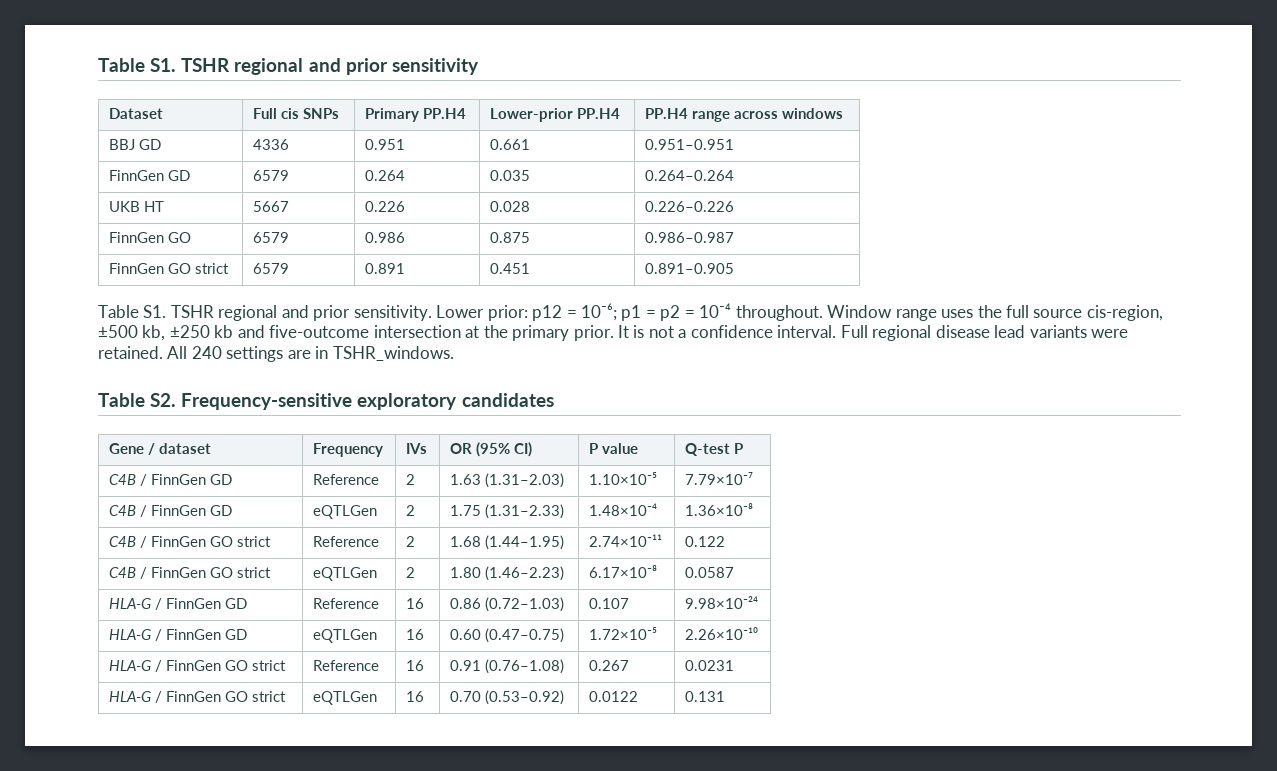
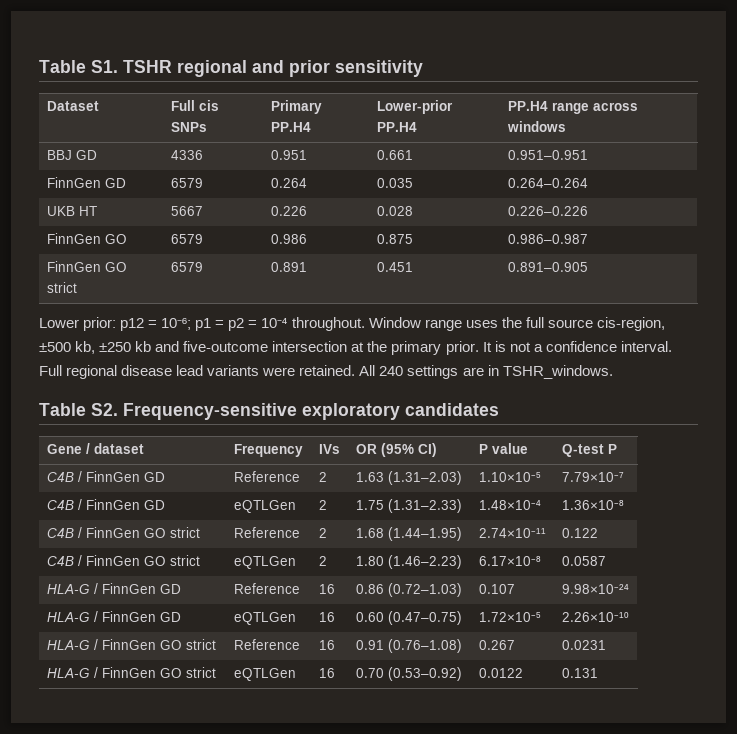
- Table S1. TSHR regional and prior sensitivity.

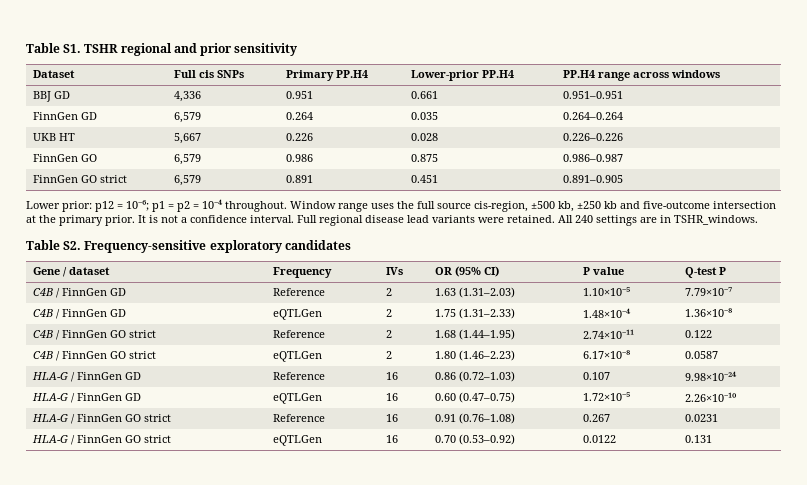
- BBJ GD | 4336 | 0.951 | 0.661 | 0.951–0.951
+ BBJ GD | 4,336 | 0.951 | 0.661 | 0.951–0.951
- FinnGen GD | 6579 | 0.264 | 0.035 | 0.264–0.264
+ FinnGen GD | 6,579 | 0.264 | 0.035 | 0.264–0.264
- UKB HT | 5667 | 0.226 | 0.028 | 0.226–0.226
+ UKB HT | 5,667 | 0.226 | 0.028 | 0.226–0.226
- FinnGen GO | 6579 | 0.986 | 0.875 | 0.986–0.987
+ FinnGen GO | 6,579 | 0.986 | 0.875 | 0.986–0.987
- FinnGen GO strict | 6579 | 0.891 | 0.451 | 0.891–0.905
+ FinnGen GO strict | 6,579 | 0.891 | 0.451 | 0.891–0.905

